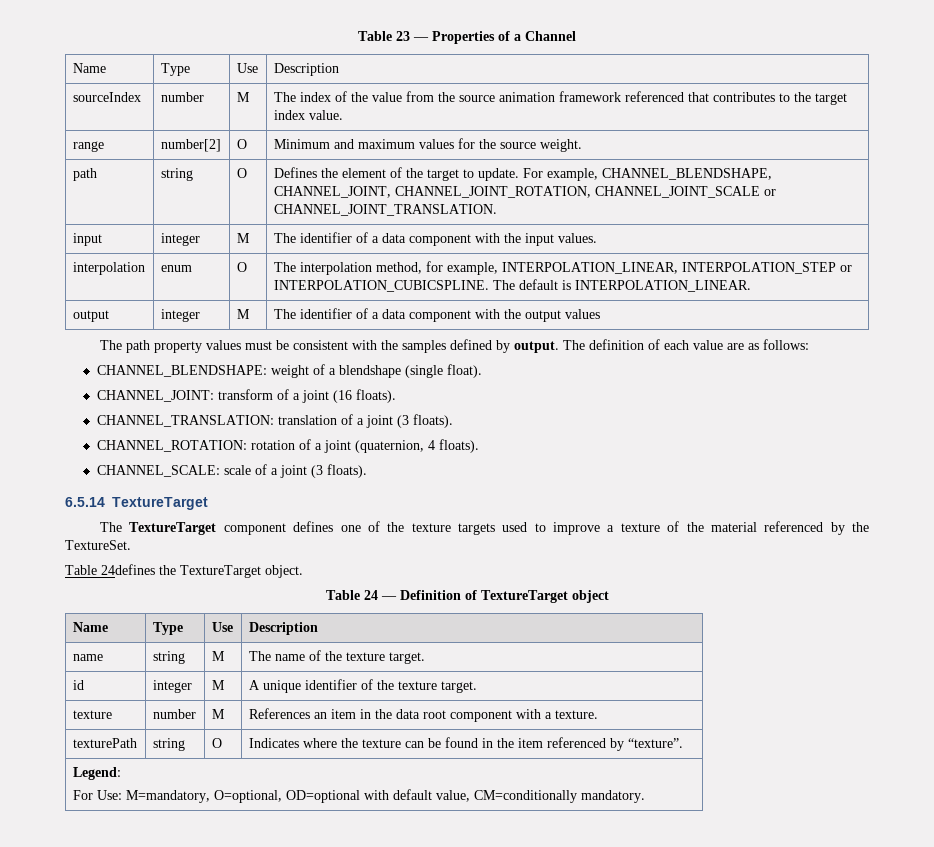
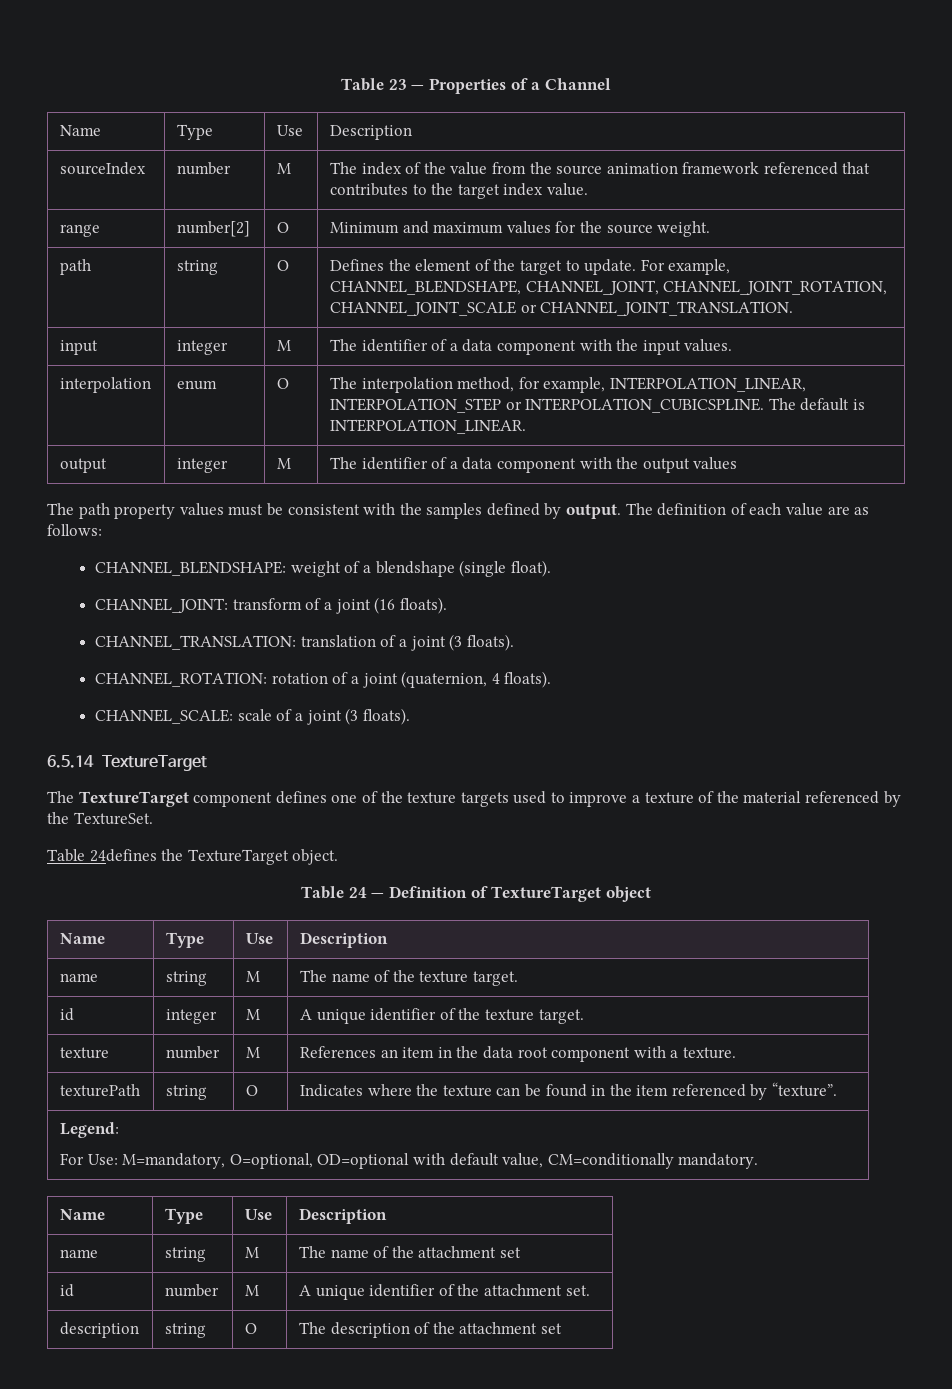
  Legend:
  For Use: M=mandatory, O=optional, OD=optional with default value, CM=conditionally mandatory.
+ Name | Type | Use | Description
+ name | string | M | The name of the attachment set
+ id | number | M | A unique identifier of the attachment set.
+ description | string | O | The description of the attachment set

